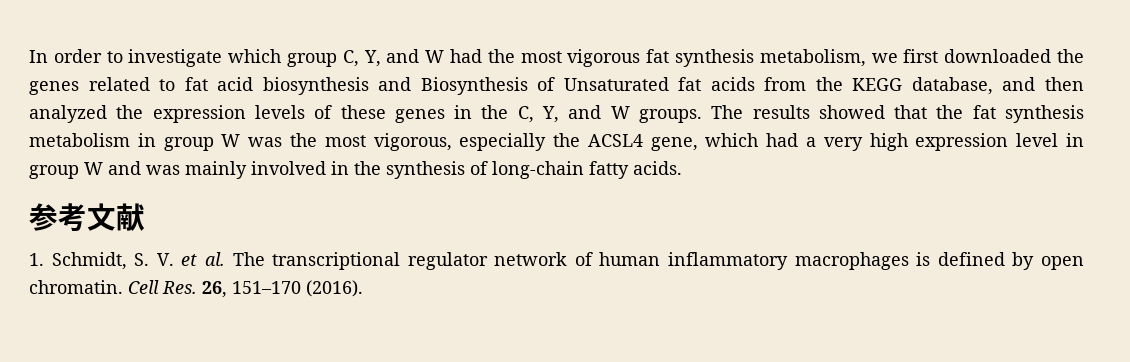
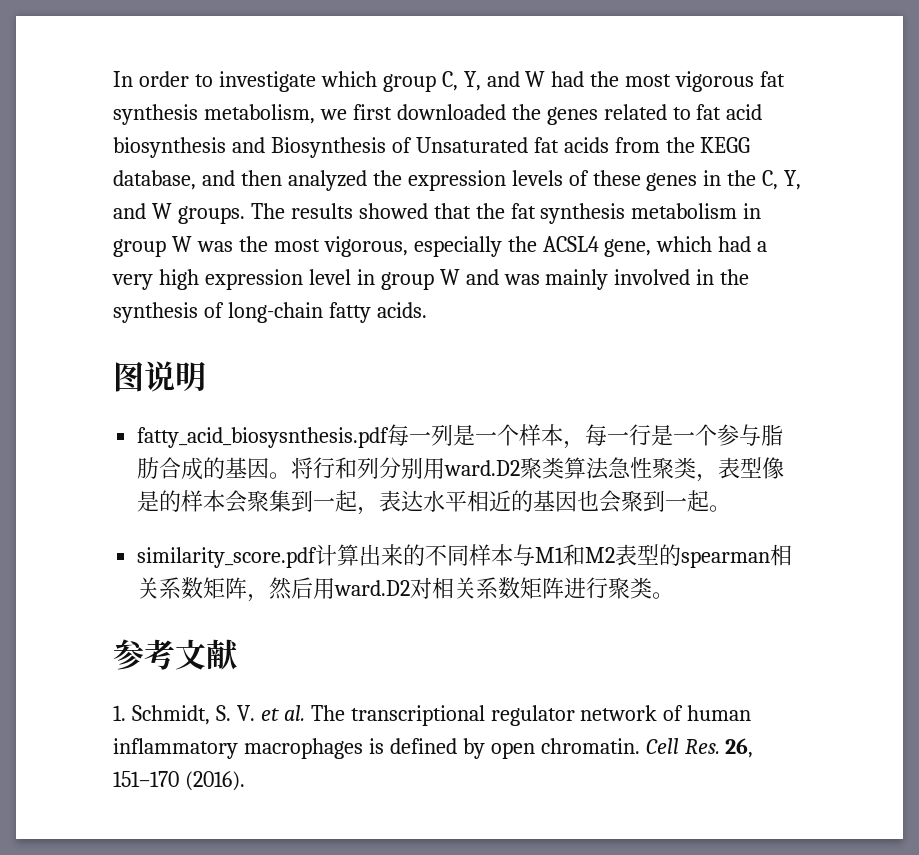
+ 图说明
+ fatty_acid_biosysnthesis.pdf每一列是一个样本，每一行是一个参与脂肪合成的基因。将行和列分别用ward.D2聚类算法急性聚类，表型像是的样本会聚集到一起，表达水平相近的基因也会聚到一起。
+ similarity_score.pdf计算出来的不同样本与M1和M2表型的spearman相关系数矩阵，然后用ward.D2对相关系数矩阵进行聚类。

